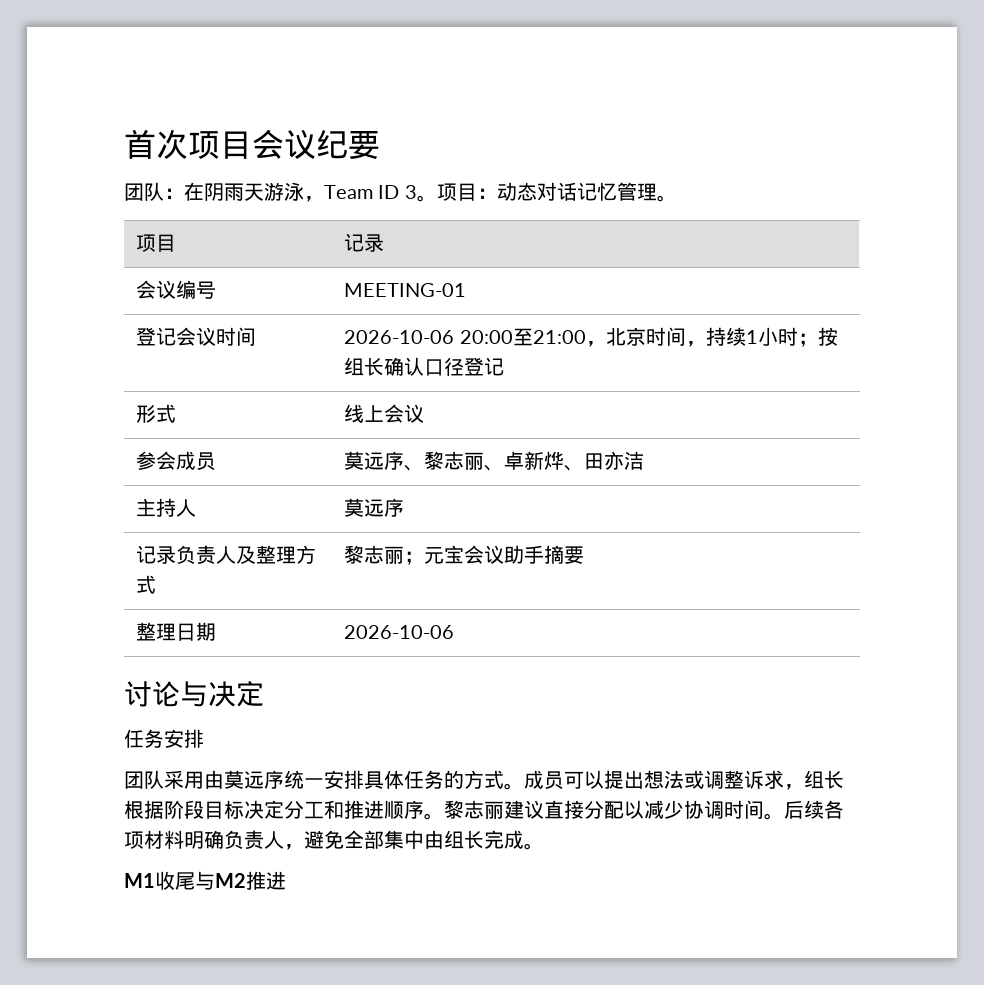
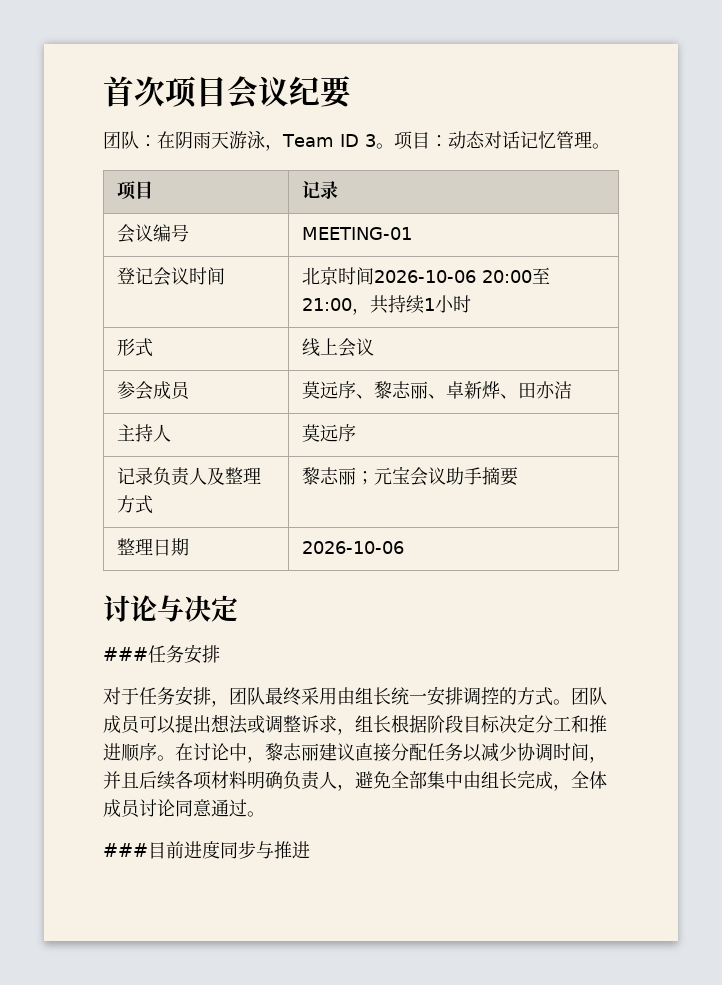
- 登记会议时间 | 2026-10-06 20:00至21:00，北京时间，持续1小时；按组长确认口径登记
+ 登记会议时间 | 北京时间2026-10-06 20:00至21:00，共持续1小时
- 任务安排
+ ###任务安排
- 团队采用由莫远序统一安排具体任务的方式。
+ 对于任务安排，团队最终采用由组长统一安排调控的方式。
- 成员可以提出想法或调整诉求，组长根据阶段目标决定分工和推进顺序。
+ 团队成员可以提出想法或调整诉求，组长根据阶段目标决定分工和推进顺序。
- 黎志丽建议直接分配以减少协调时间。后续各项材料明确负责人，避免全部集中由组长完成。
- M1收尾与M2推进
+ 在讨论中，黎志丽建议直接分配任务以减少协调时间，并且后续各项材料明确负责人，避免全部集中由组长完成，全体成员讨论同意通过。
+ ###目前进度同步与推进

